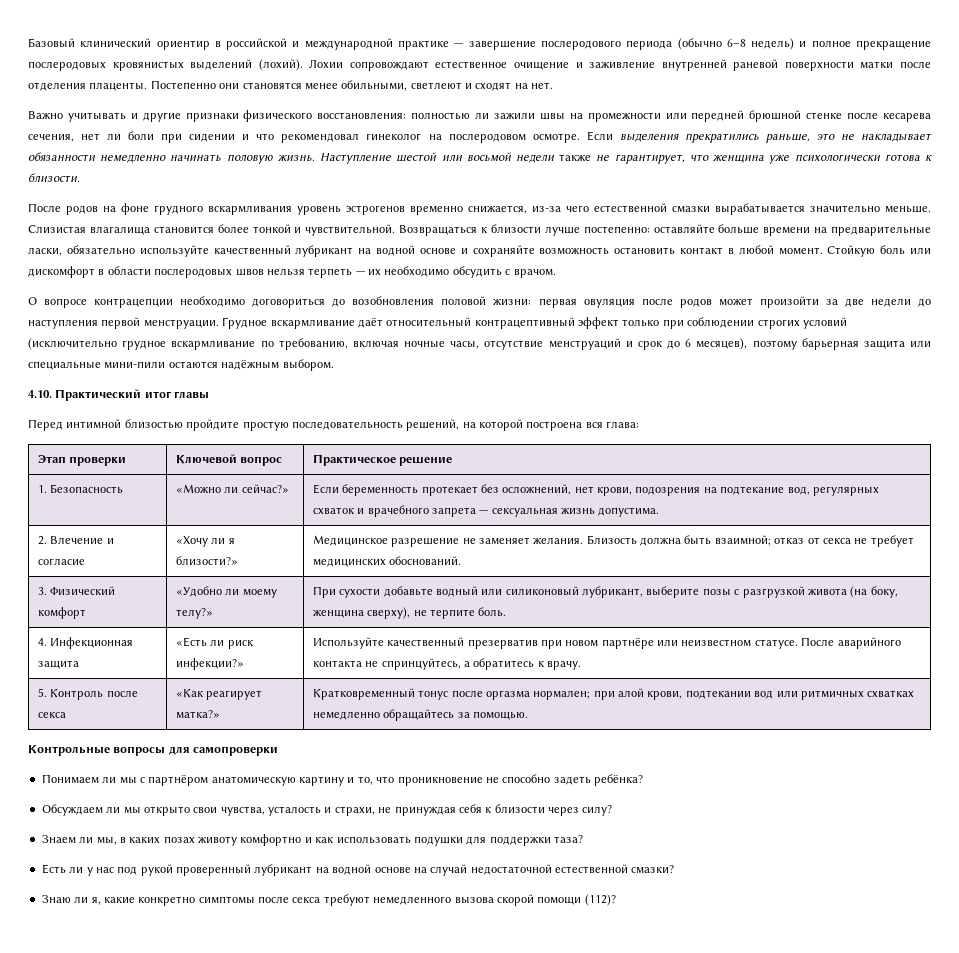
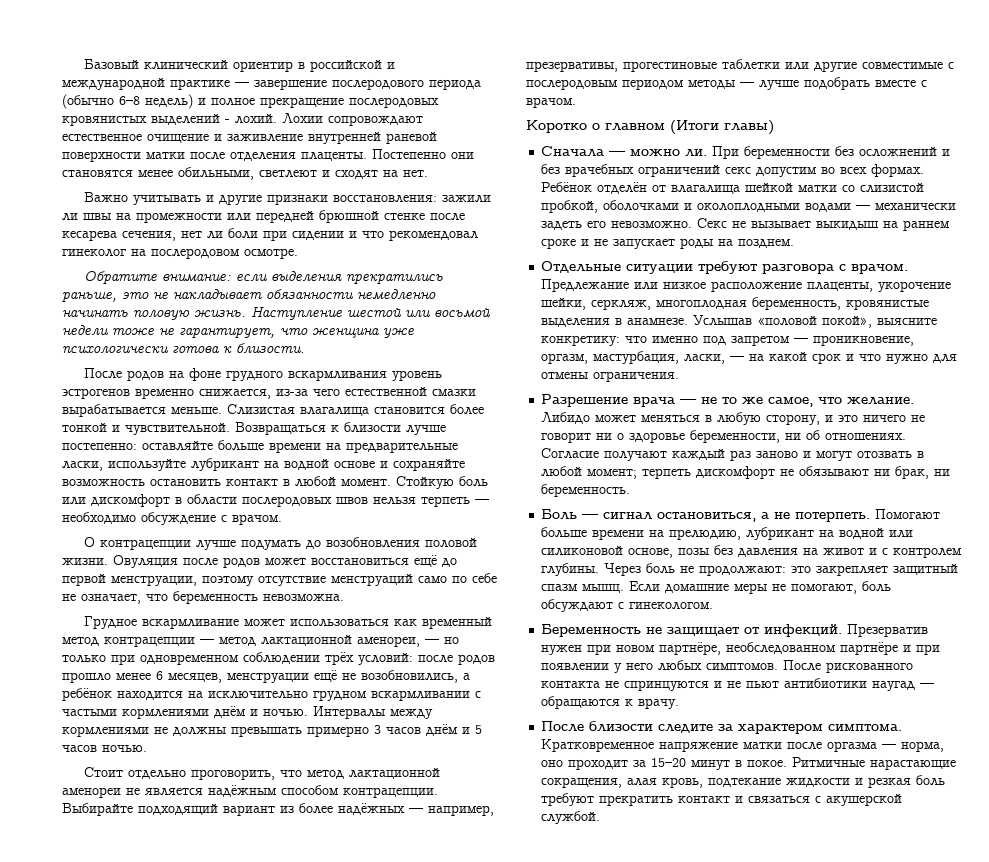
- Базовый клинический ориентир в российской и международной практике — завершение послеродового периода (обычно 6–8 недель) и полное прекращение послеродовых кровянистых выделений (лохий).
+ Базовый клинический ориентир в российской и международной практике — завершение послеродового периода (обычно 6–8 недель) и полное прекращение послеродовых кровянистых выделений - лохий.
- Важно учитывать и другие признаки физического восстановления: полностью ли зажили швы на промежности или передней брюшной стенке после кесарева сечения, нет ли боли при сидении и что рекомендовал гинеколог на послеродовом осмотре. Если выделения прекратились раньше, это не накладывает обязанности немедленно начинать половую жизнь.
+ Важно учитывать и другие признаки восстановления: зажили ли швы на промежности или передней брюшной стенке после кесарева сечения, нет ли боли при сидении и что рекомендовал гинеколог на послеродовом осмотре.
+ Обратите внимание: если выделения прекратились раньше, это не накладывает обязанности немедленно начинать половую жизнь.
- Наступление шестой или восьмой недели также не гарантирует, что женщина уже психологически готова к близости.
+ Наступление шестой или восьмой недели тоже не гарантирует, что женщина уже психологически готова к близости.
- После родов на фоне грудного вскармливания уровень эстрогенов временно снижается, из-за чего естественной смазки вырабатывается значительно меньше.
+ После родов на фоне грудного вскармливания уровень эстрогенов временно снижается, из-за чего естественной смазки вырабатывается меньше.
- Возвращаться к близости лучше постепенно: оставляйте больше времени на предварительные ласки, обязательно используйте качественный лубрикант на водной основе и сохраняйте возможность остановить контакт в любой момент.
+ Возвращаться к близости лучше постепенно: оставляйте больше времени на предварительные ласки, используйте лубрикант на водной основе и сохраняйте возможность остановить контакт в любой момент.
- Стойкую боль или дискомфорт в области послеродовых швов нельзя терпеть — их необходимо обсудить с врачом.
+ Стойкую боль или дискомфорт в области послеродовых швов нельзя терпеть — необходимо обсуждение с врачом.
- О вопросе контрацепции необходимо договориться до возобновления половой жизни: первая овуляция после родов может произойти за две недели до наступления первой менструации. Грудное вскармливание даёт относительный контрацептивный эффект только при соблюдении строгих условий (исключительно грудное вскармливание по требованию, включая ночные часы, отсутствие менструаций и срок до 6 месяцев), поэтому барьерная защита или специальные мини-пили остаются надёжным выбором.
- 4.10. Практический итог главы
- Перед интимной близостью пройдите простую последовательность решений, на которой построена вся глава:
- Этап проверки | Ключевой вопрос | Практическое решение
- 1. Безопасность | «Можно ли сейчас?» | Если беременность протекает без осложнений, нет крови, подозрения на подтекание вод, регулярных схваток и врачебного запрета — сексуальная жизнь допустима.
- 2. Влечение и согласие | «Хочу ли я близости?» | Медицинское разрешение не заменяет желания. Близость должна быть взаимной; отказ от секса не требует медицинских обоснований.
- 3. Физический комфорт | «Удобно ли моему телу?» | При сухости добавьте водный или силиконовый лубрикант, выберите позы с разгрузкой живота (на боку, женщина сверху), не терпите боль.
- 4. Инфекционная защита | «Есть ли риск инфекции?» | Используйте качественный презерватив при новом партнёре или неизвестном статусе. После аварийного контакта не спринцуйтесь, а обратитесь к врачу.
- 5. Контроль после секса | «Как реагирует матка?» | Кратковременный тонус после оргазма нормален; при алой крови, подтекании вод или ритмичных схватках немедленно обращайтесь за помощью.
- Контрольные вопросы для самопроверки
- Понимаем ли мы с партнёром анатомическую картину и то, что проникновение не способно задеть ребёнка?
- Обсуждаем ли мы открыто свои чувства, усталость и страхи, не принуждая себя к близости через силу?
- Знаем ли мы, в каких позах животу комфортно и как использовать подушки для поддержки таза?
- Есть ли у нас под рукой проверенный лубрикант на водной основе на случай недостаточной естественной смазки?
- Знаю ли я, какие конкретно симптомы после секса требуют немедленного вызова скорой помощи (112)?
+ О контрацепции лучше подумать до возобновления половой жизни. Овуляция после родов может восстановиться ещё до первой менструации, поэтому отсутствие менструаций само по себе не означает, что беременность невозможна.
+ Грудное вскармливание может использоваться как временный метод контрацепции — метод лактационной аменореи, — но только при одновременном соблюдении трёх условий: после родов прошло менее 6 месяцев, менструации ещё не возобновились, а ребёнок находится на исключительно грудном вскармливании с частыми кормлениями днём и ночью. Интервалы между кормлениями не должны превышать примерно 3 часов днём и 5 часов ночью.
+ Стоит отдельно проговорить, что метод лактационной аменореи не является надёжным способом контрацепции. Выбирайте подходящий вариант из более надёжных — например, презервативы, прогестиновые таблетки или другие совместимые с послеродовым периодом методы — лучше подобрать вместе с врачом.
+ Коротко о главном (Итоги главы)
+ Сначала — можно ли. При беременности без осложнений и без врачебных ограничений секс допустим во всех формах. Ребёнок отделён от влагалища шейкой матки со слизистой пробкой, оболочками и околоплодными водами — механически задеть его невозможно. Секс не вызывает выкидыш на раннем сроке и не запускает роды на позднем.
+ Отдельные ситуации требуют разговора с врачом. Предлежание или низкое расположение плаценты, укорочение шейки, серкляж, многоплодная беременность, кровянистые выделения в анамнезе. Услышав «половой покой», выясните конкретику: что именно под запретом — проникновение, оргазм, мастурбация, ласки, — на какой срок и что нужно для отмены ограничения.
+ Разрешение врача — не то же самое, что желание. Либидо может меняться в любую сторону, и это ничего не говорит ни о здоровье беременности, ни об отношениях. Согласие получают каждый раз заново и могут отозвать в любой момент; терпеть дискомфорт не обязывают ни брак, ни беременность.
+ Боль — сигнал остановиться, а не потерпеть. Помогают больше времени на прелюдию, лубрикант на водной или силиконовой основе, позы без давления на живот и с контролем глубины. Через боль не продолжают: это закрепляет защитный спазм мышц. Если домашние меры не помогают, боль обсуждают с гинекологом.
+ Беременность не защищает от инфекций. Презерватив нужен при новом партнёре, необследованном партнёре и при появлении у него любых симптомов. После рискованного контакта не спринцуются и не пьют антибиотики наугад — обращаются к врачу.
+ После близости следите за характером симптома. Кратковременное напряжение матки после оргазма — норма, оно проходит за 15–20 минут в покое. Ритмичные нарастающие сокращения, алая кровь, подтекание жидкости и резкая боль требуют прекратить контакт и связаться с акушерской службой.

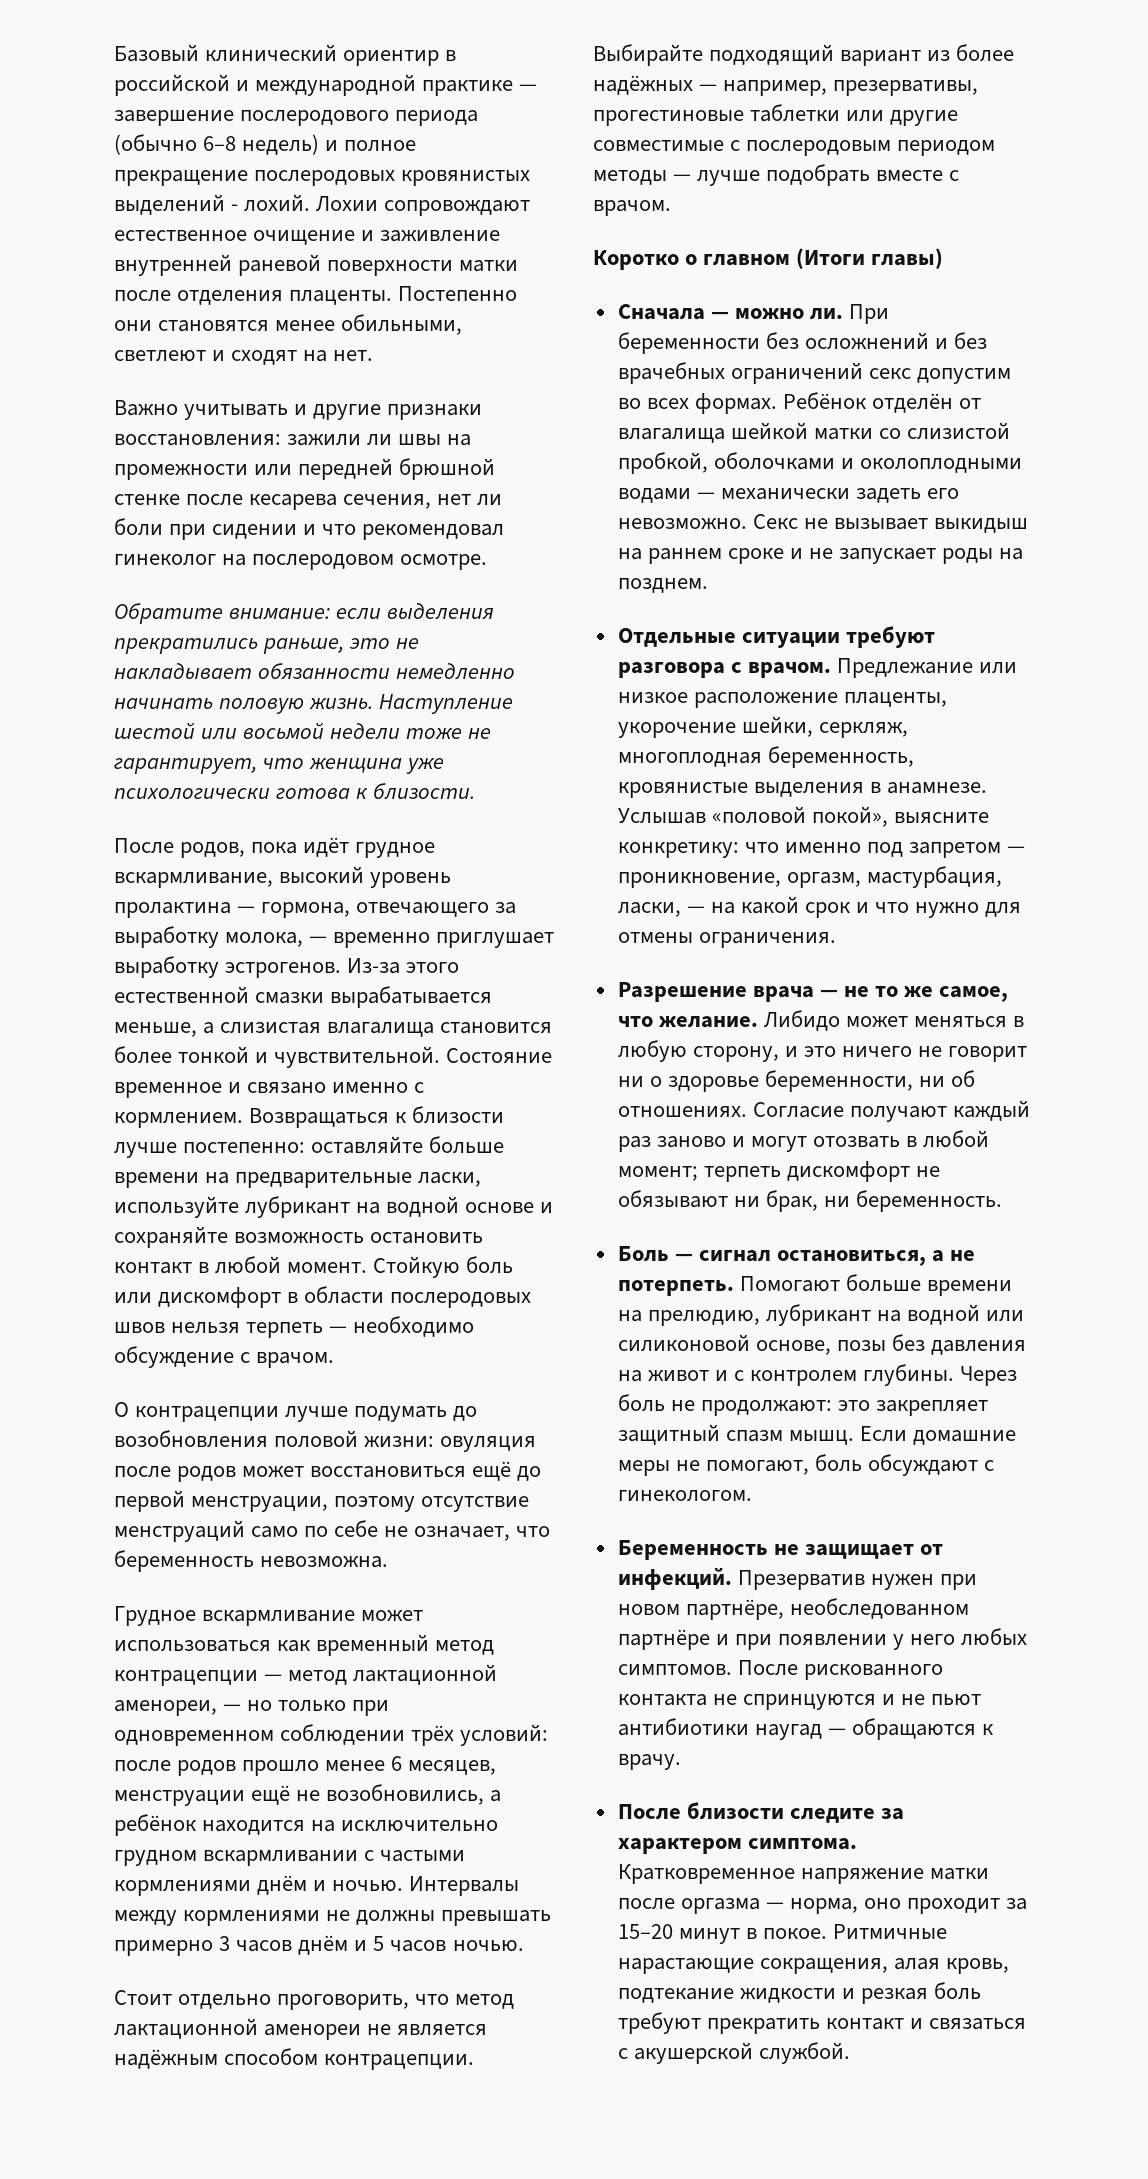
- После родов на фоне грудного вскармливания уровень эстрогенов временно снижается, из-за чего естественной смазки вырабатывается меньше. Слизистая влагалища становится более тонкой и чувствительной.
+ После родов, пока идёт грудное вскармливание, высокий уровень пролактина — гормона, отвечающего за выработку молока, — временно приглушает выработку эстрогенов. Из-за этого естественной смазки вырабатывается меньше, а слизистая влагалища становится более тонкой и чувствительной.
+ Состояние временное и связано именно с кормлением.
- О контрацепции лучше подумать до возобновления половой жизни. Овуляция после родов может восстановиться ещё до первой менструации, поэтому отсутствие менструаций само по себе не означает, что беременность невозможна.
+ О контрацепции лучше подумать до возобновления половой жизни: овуляция после родов может восстановиться ещё до первой менструации, поэтому отсутствие менструаций само по себе не означает, что беременность невозможна.

